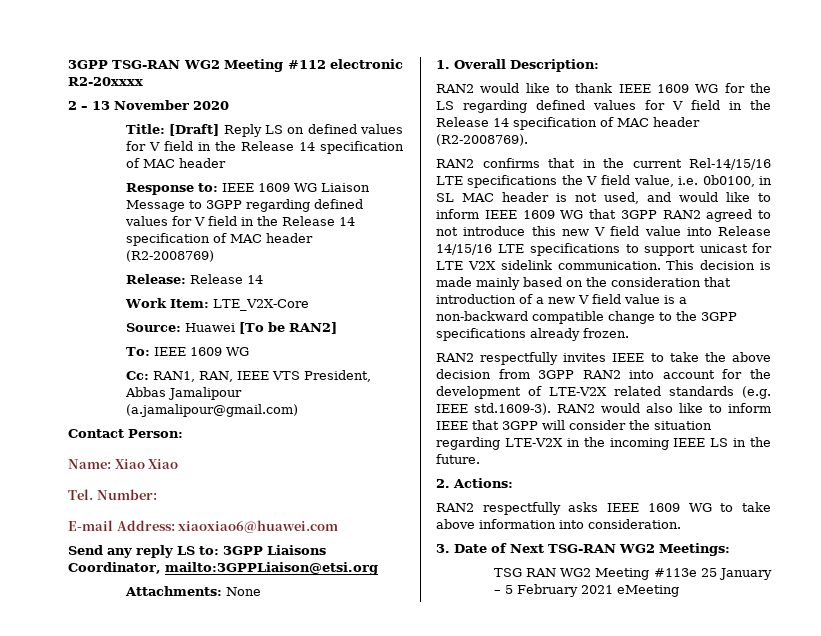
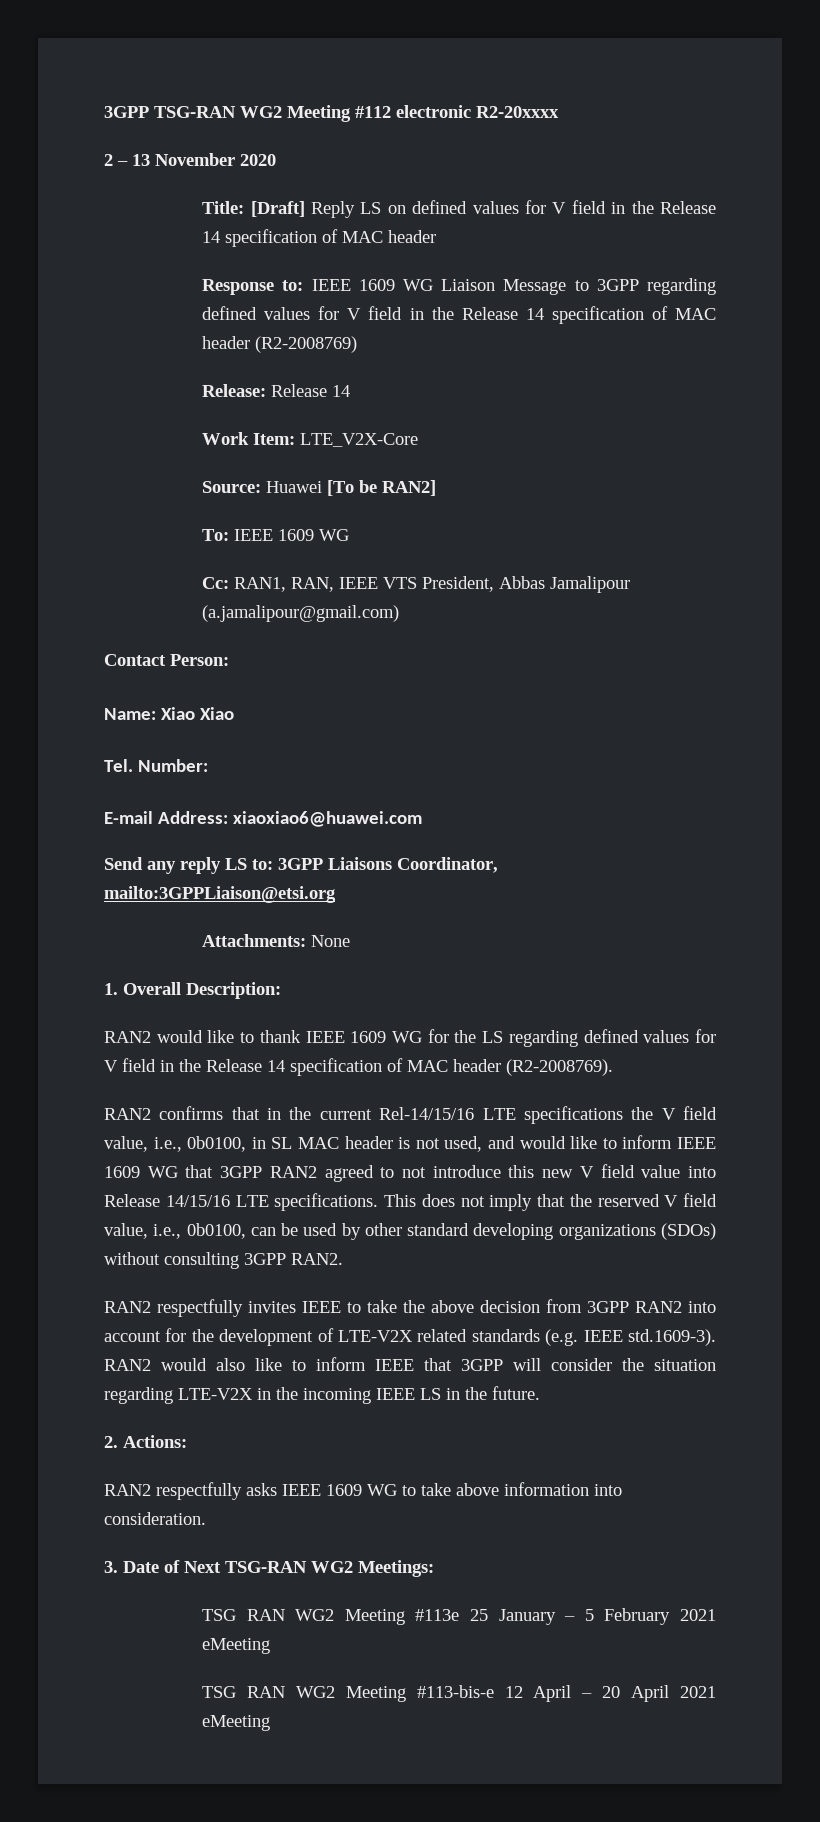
- RAN2 confirms that in the current Rel-14/15/16 LTE specifications the V field value, i.e. 0b0100, in SL MAC header is not used, and would like to inform IEEE 1609 WG that 3GPP RAN2 agreed to not introduce this new V field value into Release 14/15/16 LTE specifications to support unicast for LTE V2X sidelink communication. This decision is made mainly based on the consideration that introduction of a new V field value is a non-backward compatible change to the 3GPP specifications already frozen.
+ RAN2 confirms that in the current Rel-14/15/16 LTE specifications the V field value, i.e., 0b0100, in SL MAC header is not used, and would like to inform IEEE 1609 WG that 3GPP RAN2 agreed to not introduce this new V field value into Release 14/15/16 LTE specifications. This does not imply that the reserved V field value, i.e., 0b0100, can be used by other standard developing organizations (SDOs) without consulting 3GPP RAN2.
+ TSG RAN WG2 Meeting #113-bis-e 12 April – 20 April 2021 eMeeting

